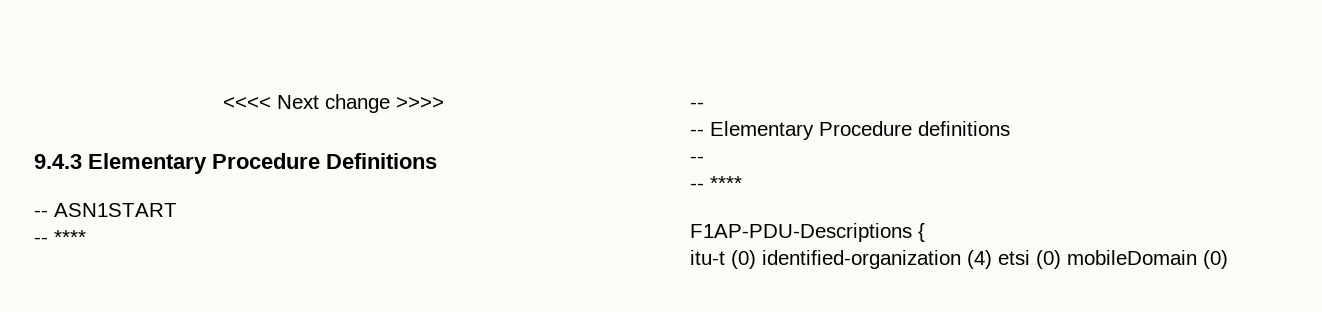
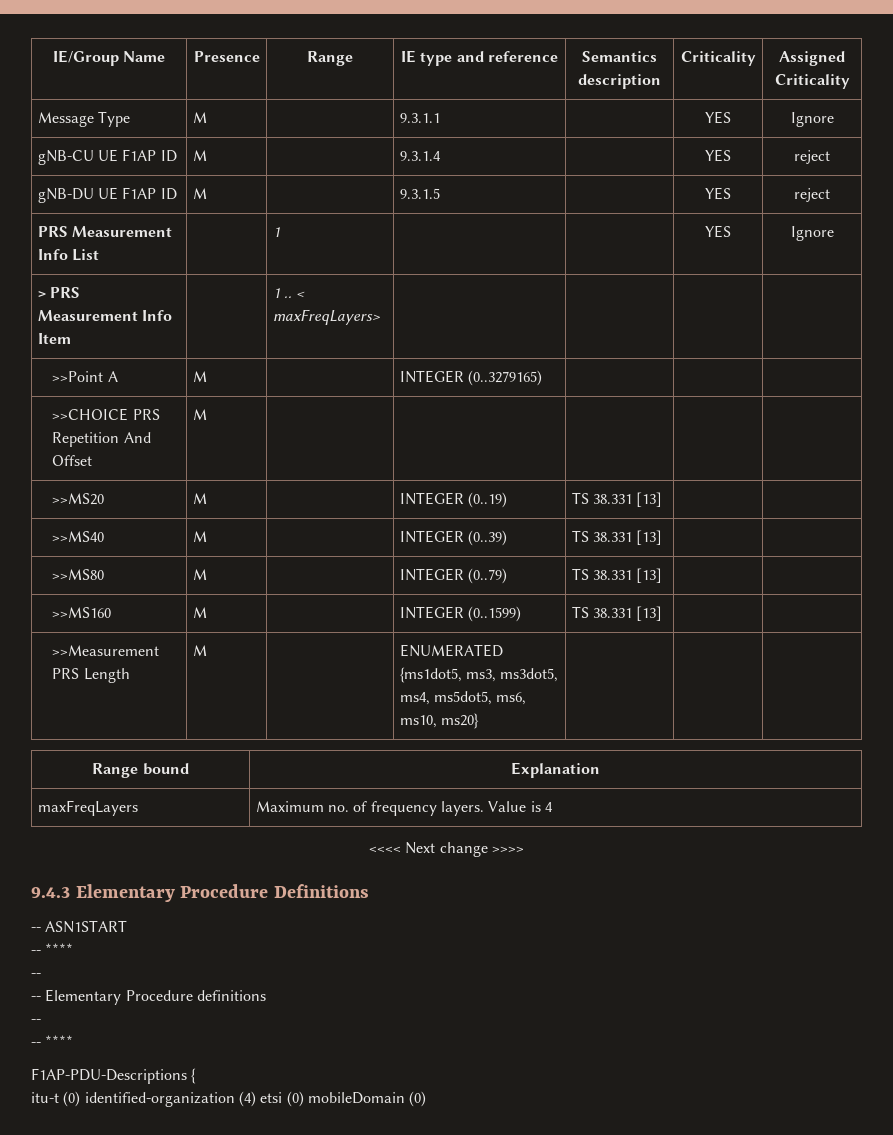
+ IE/Group Name | Presence | Range | IE type and reference | Semantics description | Criticality | Assigned Criticality
+ Message Type | M | | 9.3.1.1 | | YES | Ignore
+ gNB-CU UE F1AP ID | M | | 9.3.1.4 | | YES | reject
+ gNB-DU UE F1AP ID | M | | 9.3.1.5 | | YES | reject
+ PRS Measurement Info List | | 1 | | | YES | Ignore
+ > PRS Measurement Info Item | | 1 .. < maxFreqLayers> | | | |
+ >>Point A | M | | INTEGER (0..3279165) | | |
+ >>CHOICE PRS Repetition And Offset | M | | | | |
+ >>MS20 | M | | INTEGER (0..19) | TS 38.331 [13] | |
+ >>MS40 | M | | INTEGER (0..39) | TS 38.331 [13] | |
+ >>MS80 | M | | INTEGER (0..79) | TS 38.331 [13] | |
+ >>MS160 | M | | INTEGER (0..1599) | TS 38.331 [13] | |
+ >>Measurement PRS Length | M | | ENUMERATED {ms1dot5, ms3, ms3dot5, ms4, ms5dot5, ms6, ms10, ms20} | | |
+ Range bound | Explanation
+ maxFreqLayers | Maximum no. of frequency layers. Value is 4

